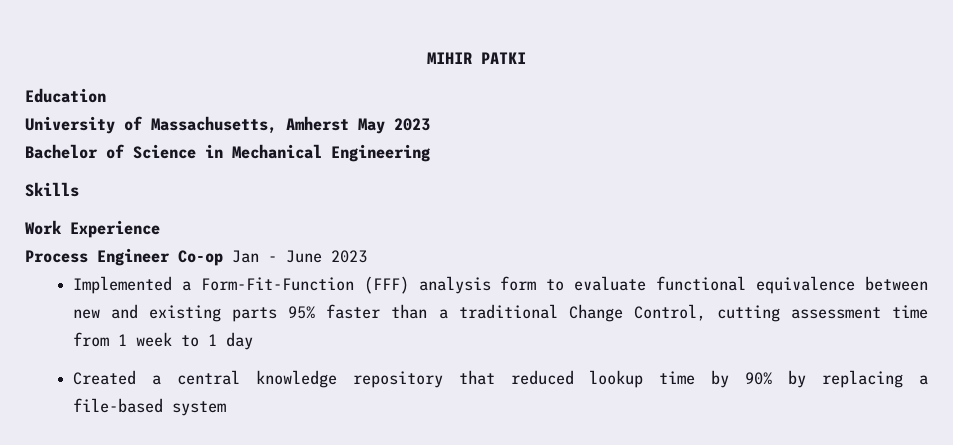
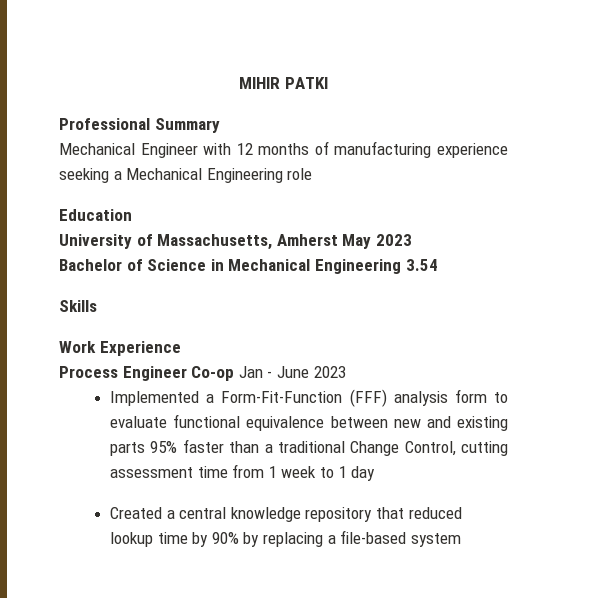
+ Professional Summary
+ Mechanical Engineer with 12 months of manufacturing experience seeking a Mechanical Engineering role
- Bachelor of Science in Mechanical Engineering
+ Bachelor of Science in Mechanical Engineering 3.54

